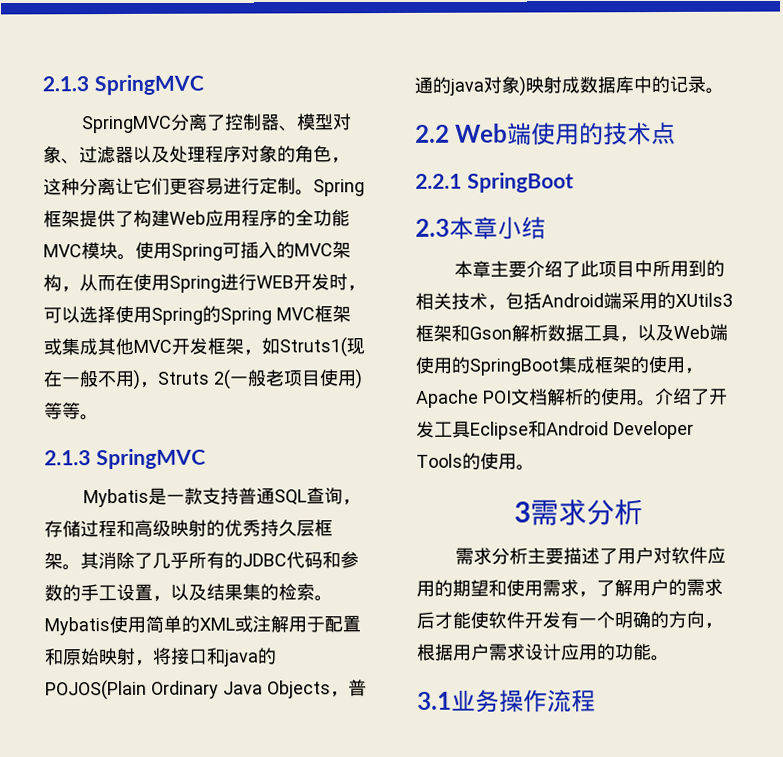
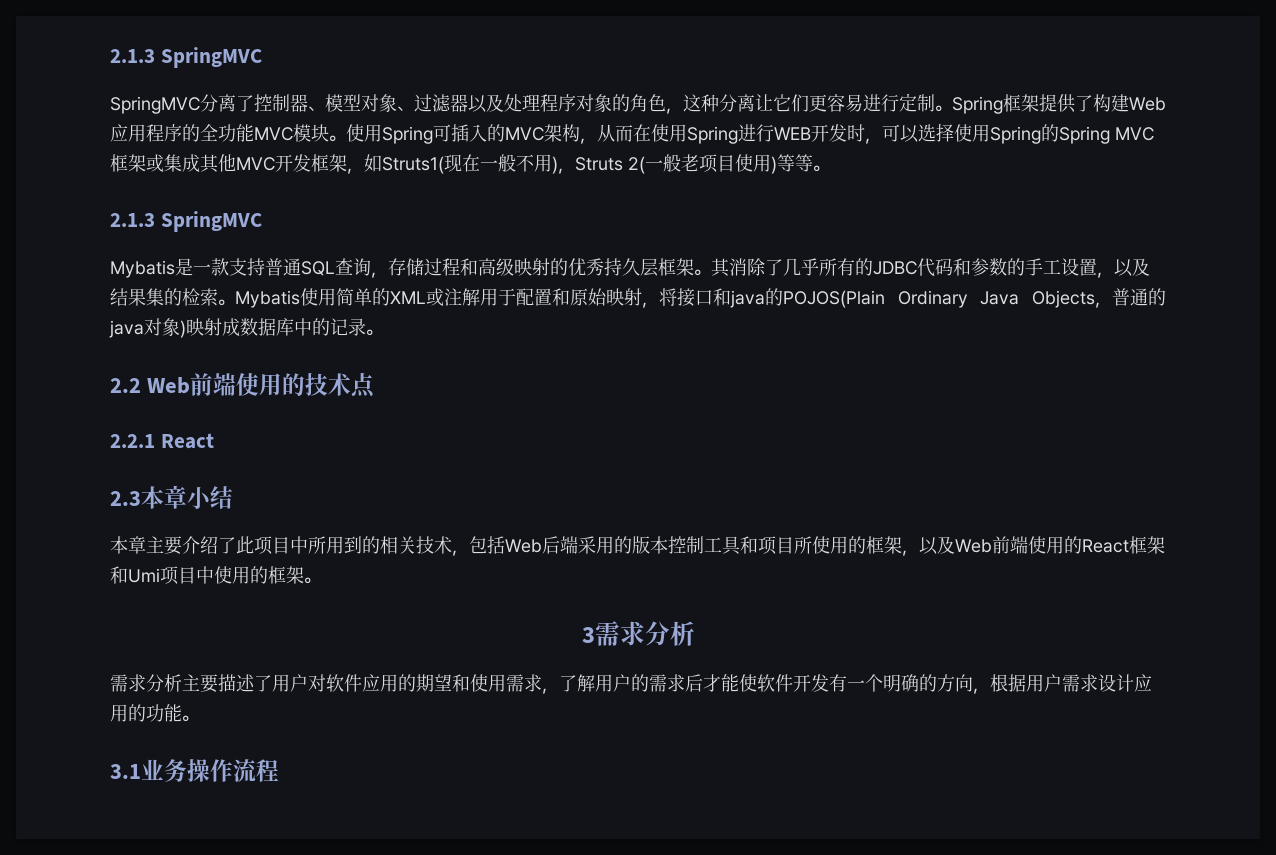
- 2.2 Web端使用的技术点
+ 2.2 Web前端使用的技术点
- 2.2.1 SpringBoot
+ 2.2.1 React
- 本章主要介绍了此项目中所用到的相关技术，包括Android端采用的XUtils3框架和Gson解析数据工具，以及Web端使用的SpringBoot集成框架的使用，Apache POI文档解析的使用。介绍了开发工具Eclipse和Android Developer Tools的使用。
+ 本章主要介绍了此项目中所用到的相关技术，包括Web后端采用的版本控制工具和项目所使用的框架，以及Web前端使用的React框架和Umi项目中使用的框架。

